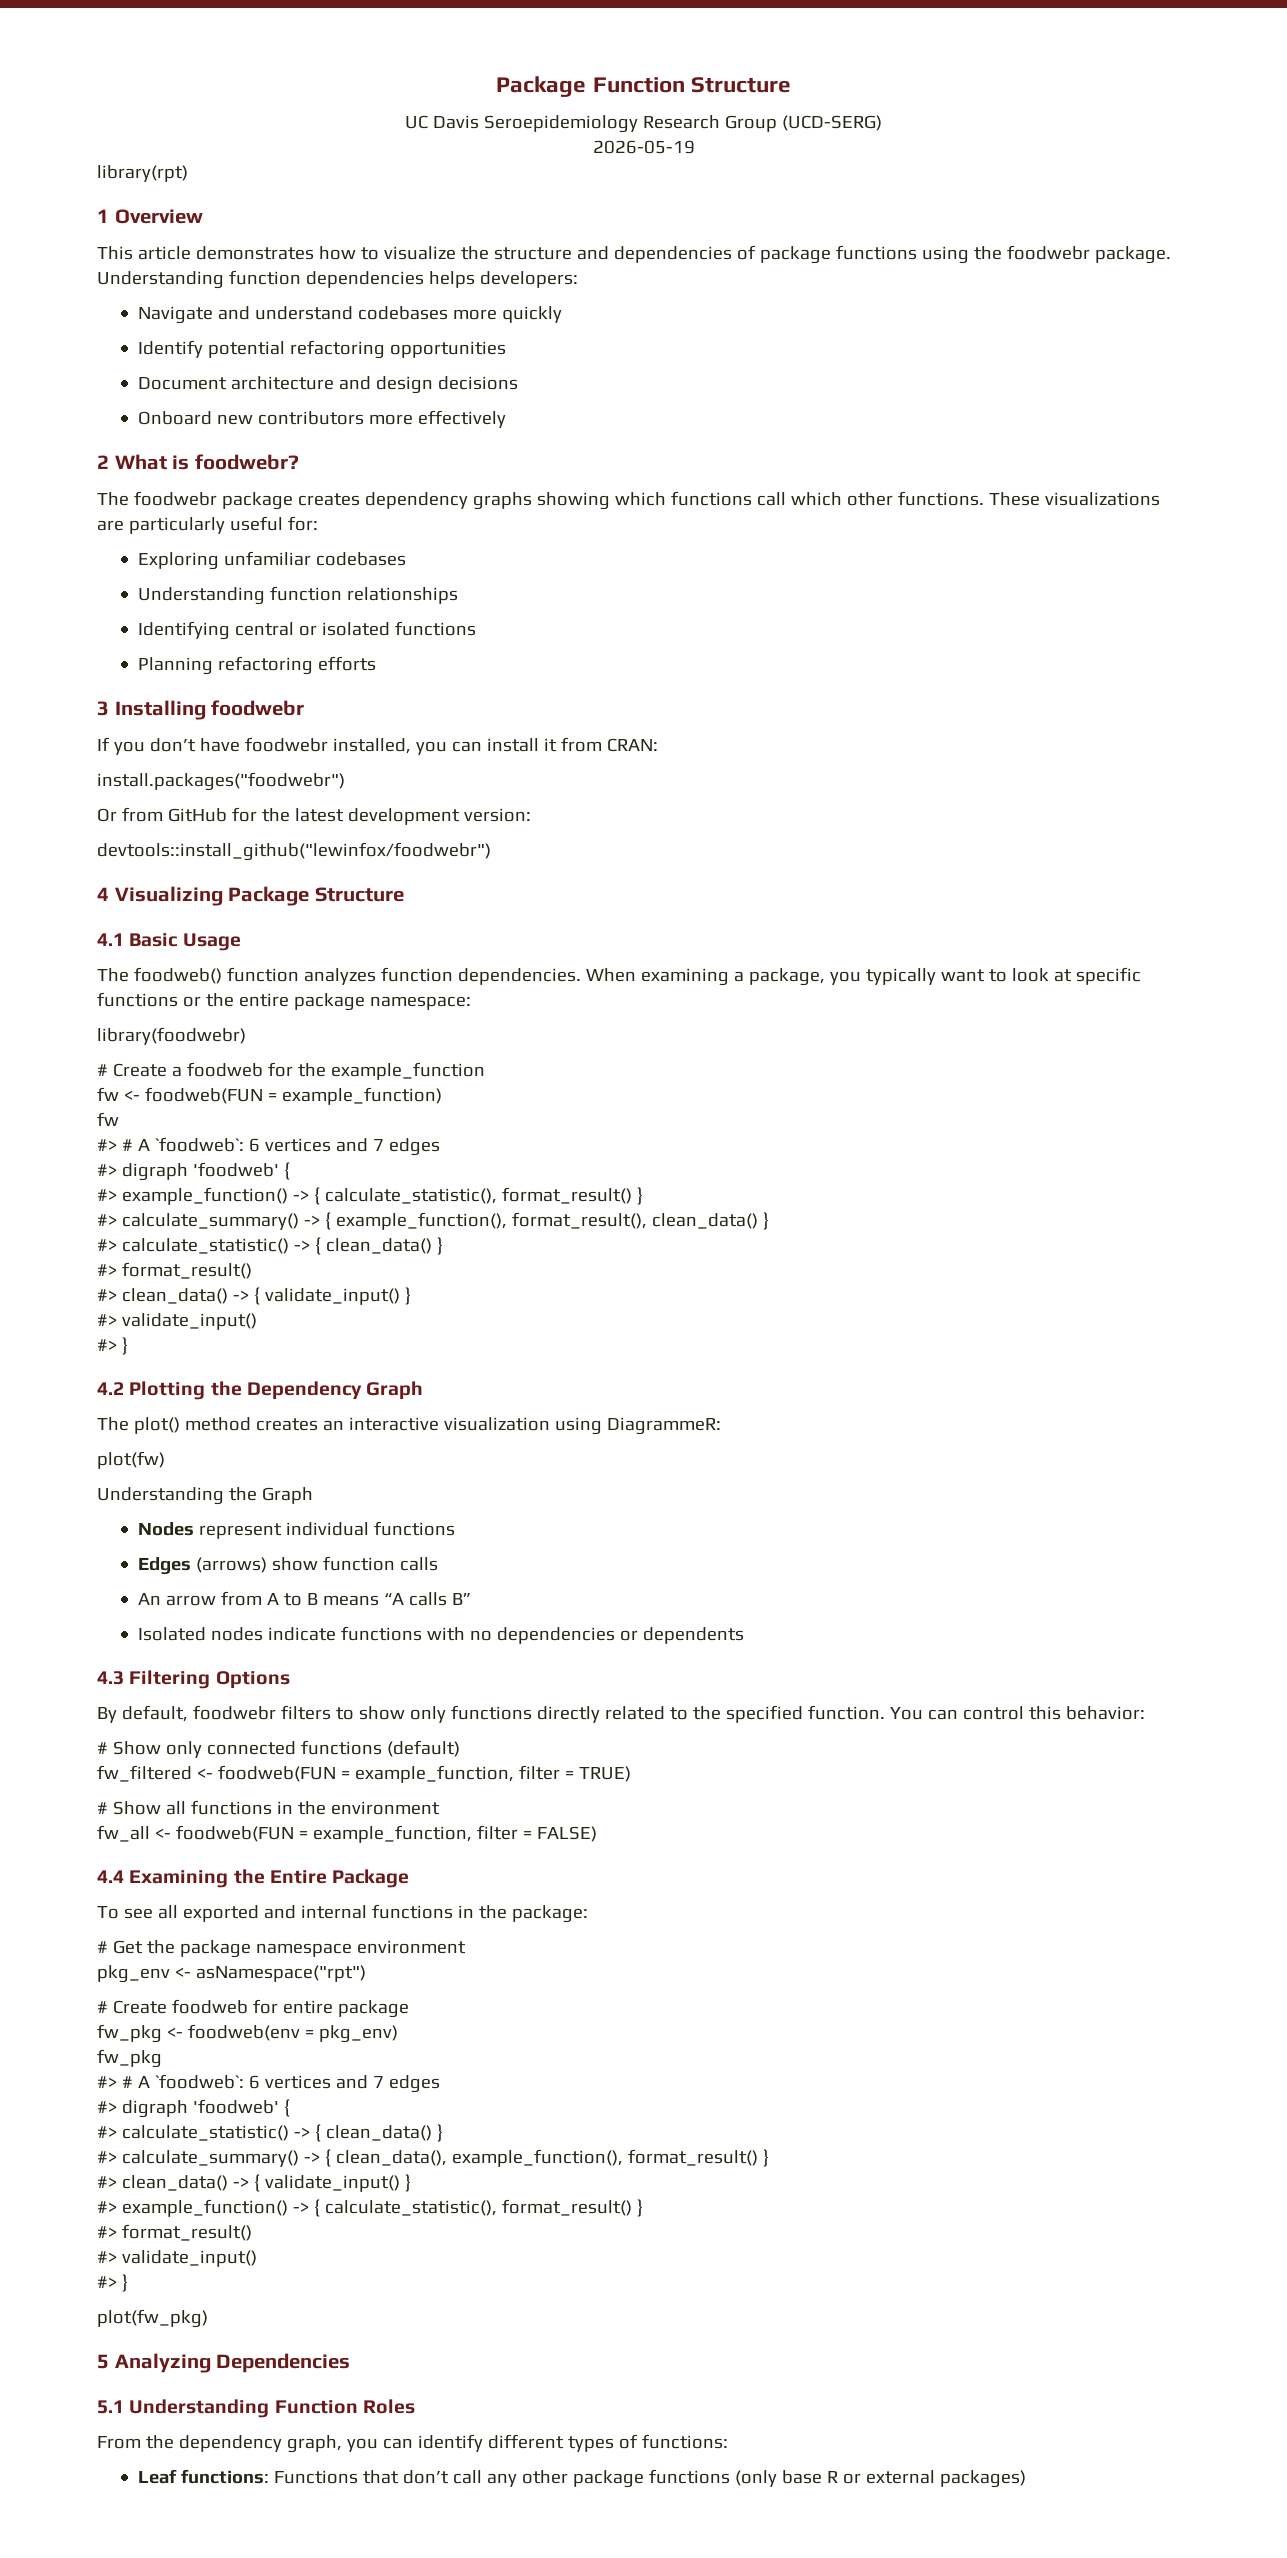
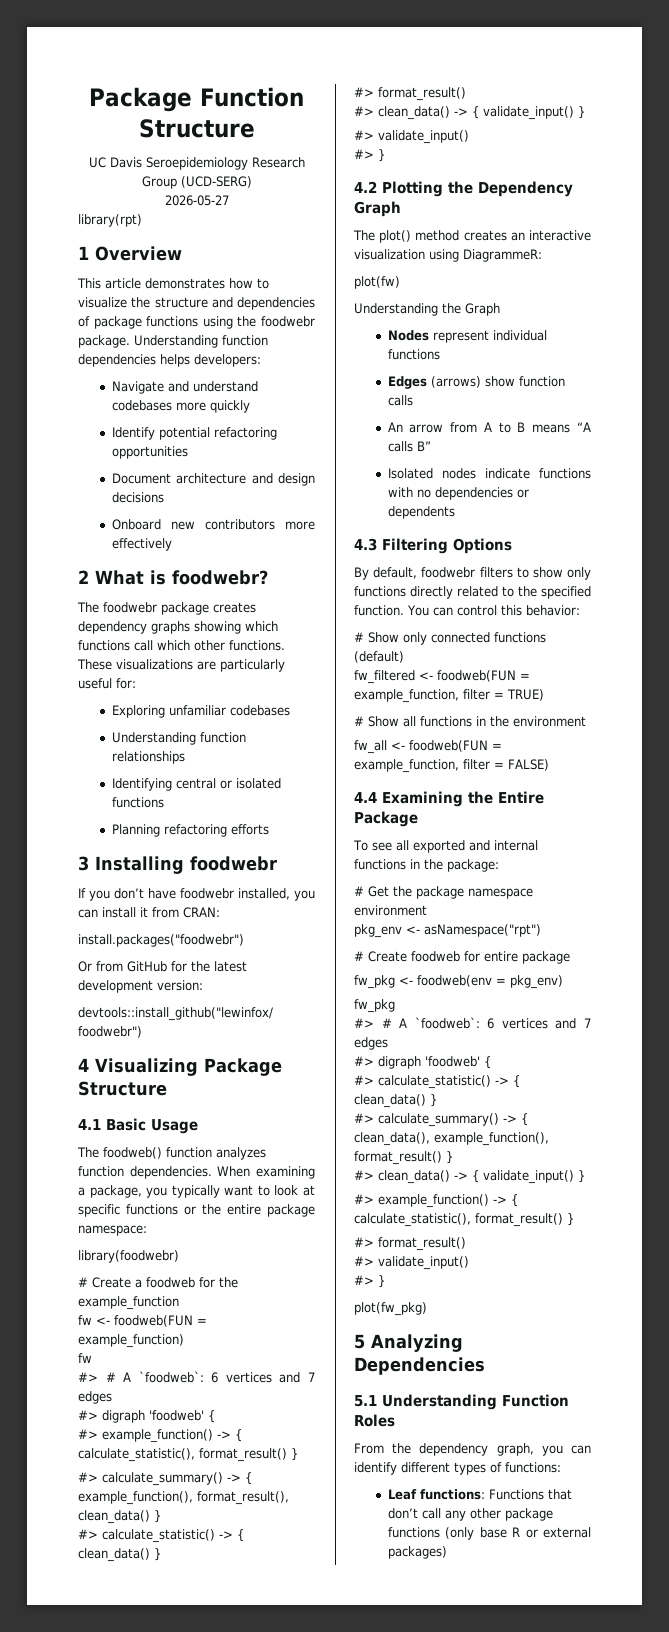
- 2026-05-19
+ 2026-05-27

